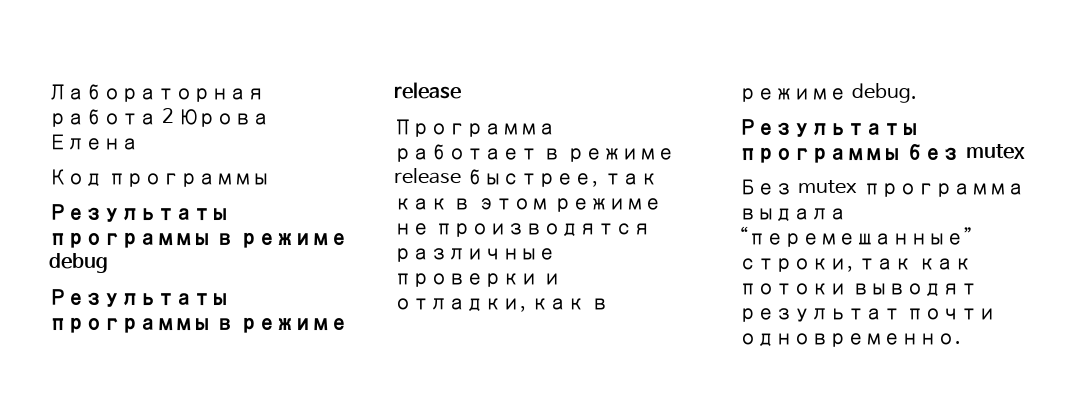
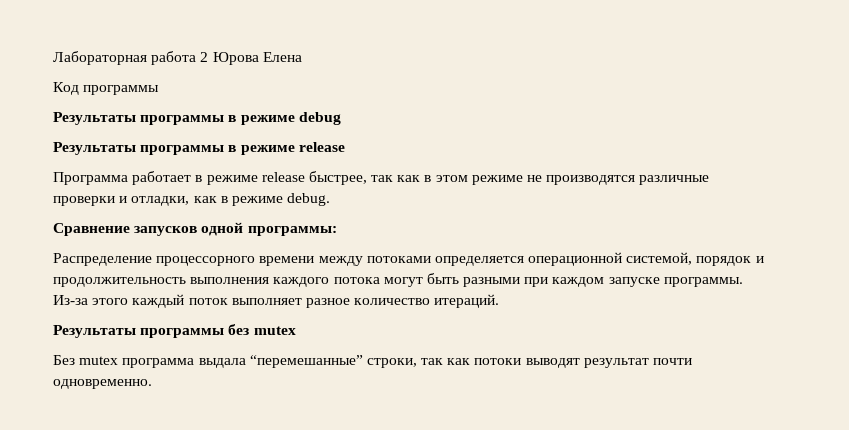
+ Сравнение запусков одной программы:
+ Распределение процессорного времени между потоками определяется операционной системой, порядок и продолжительность выполнения каждого потока могут быть разными при каждом запуске программы. Из-за этого каждый поток выполняет разное количество итераций.

